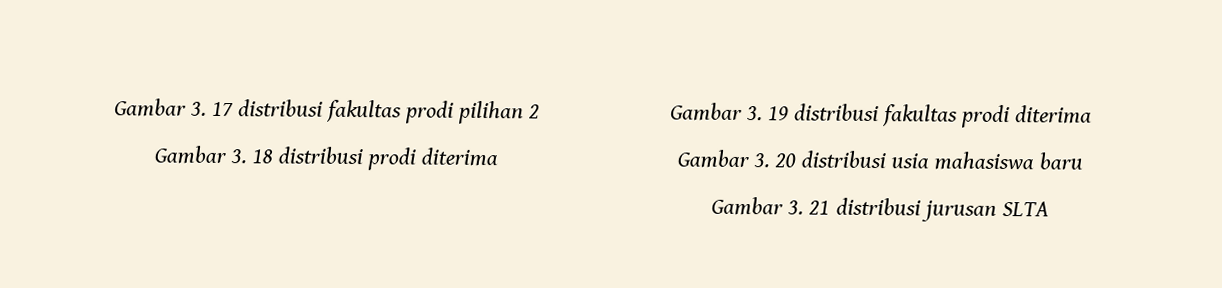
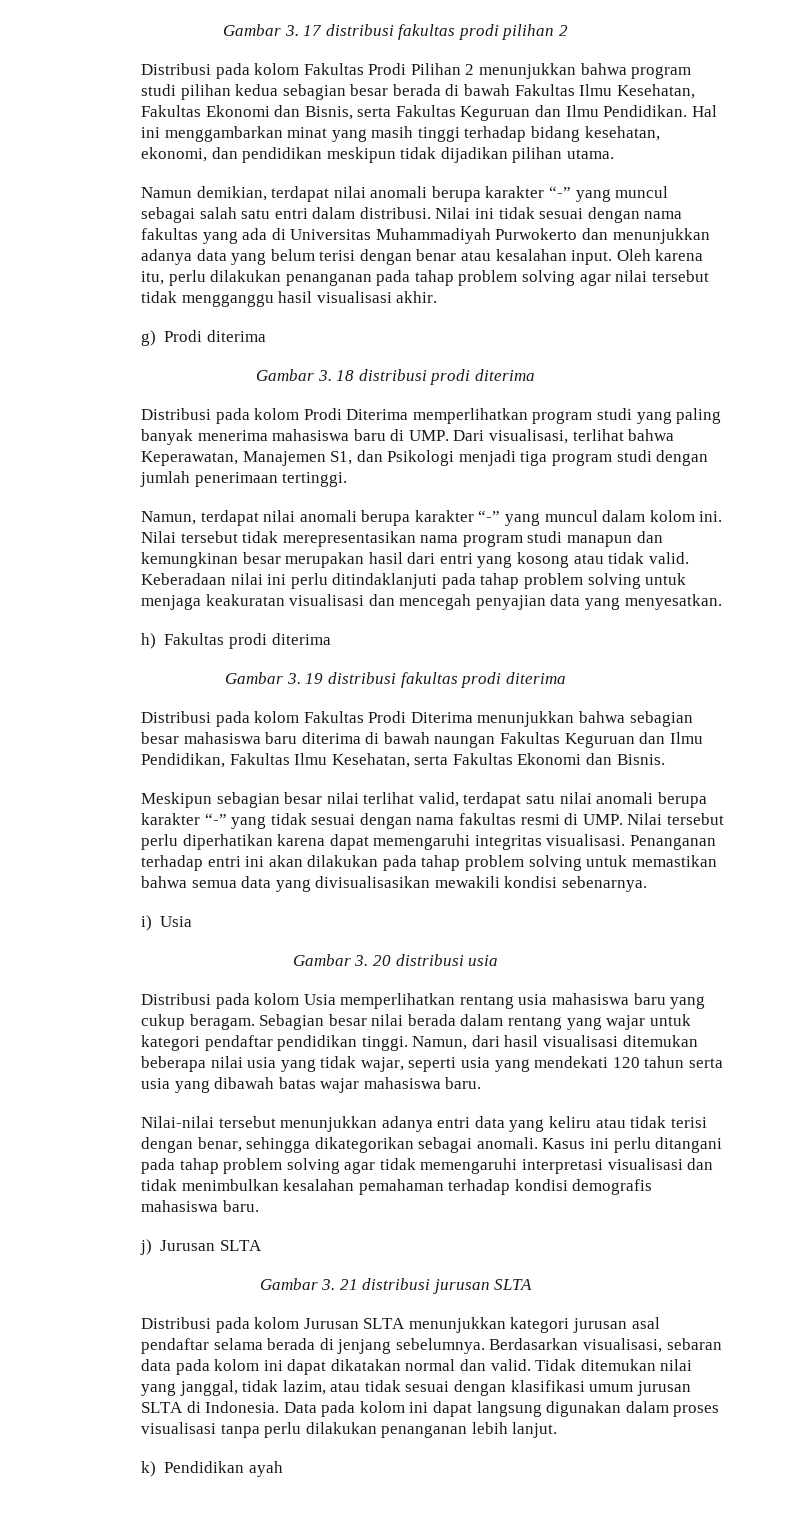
+ Distribusi pada kolom Fakultas Prodi Pilihan 2 menunjukkan bahwa program studi pilihan kedua sebagian besar berada di bawah Fakultas Ilmu Kesehatan, Fakultas Ekonomi dan Bisnis, serta Fakultas Keguruan dan Ilmu Pendidikan. Hal ini menggambarkan minat yang masih tinggi terhadap bidang kesehatan, ekonomi, dan pendidikan meskipun tidak dijadikan pilihan utama.
+ Namun demikian, terdapat nilai anomali berupa karakter “-” yang muncul sebagai salah satu entri dalam distribusi. Nilai ini tidak sesuai dengan nama fakultas yang ada di Universitas Muhammadiyah Purwokerto dan menunjukkan adanya data yang belum terisi dengan benar atau kesalahan input. Oleh karena itu, perlu dilakukan penanganan pada tahap problem solving agar nilai tersebut tidak mengganggu hasil visualisasi akhir.
+ g) Prodi diterima
+ Distribusi pada kolom Prodi Diterima memperlihatkan program studi yang paling banyak menerima mahasiswa baru di UMP. Dari visualisasi, terlihat bahwa Keperawatan, Manajemen S1, dan Psikologi menjadi tiga program studi dengan jumlah penerimaan tertinggi.
+ Namun, terdapat nilai anomali berupa karakter “-” yang muncul dalam kolom ini. Nilai tersebut tidak merepresentasikan nama program studi manapun dan kemungkinan besar merupakan hasil dari entri yang kosong atau tidak valid. Keberadaan nilai ini perlu ditindaklanjuti pada tahap problem solving untuk menjaga keakuratan visualisasi dan mencegah penyajian data yang menyesatkan.
+ h) Fakultas prodi diterima
+ Distribusi pada kolom Fakultas Prodi Diterima menunjukkan bahwa sebagian besar mahasiswa baru diterima di bawah naungan Fakultas Keguruan dan Ilmu Pendidikan, Fakultas Ilmu Kesehatan, serta Fakultas Ekonomi dan Bisnis.
+ Meskipun sebagian besar nilai terlihat valid, terdapat satu nilai anomali berupa karakter “-” yang tidak sesuai dengan nama fakultas resmi di UMP. Nilai tersebut perlu diperhatikan karena dapat memengaruhi integritas visualisasi. Penanganan terhadap entri ini akan dilakukan pada tahap problem solving untuk memastikan bahwa semua data yang divisualisasikan mewakili kondisi sebenarnya.
+ i) Usia
- Gambar 3. 20 distribusi usia mahasiswa baru
+ Gambar 3. 20 distribusi usia
+ Distribusi pada kolom Usia memperlihatkan rentang usia mahasiswa baru yang cukup beragam. Sebagian besar nilai berada dalam rentang yang wajar untuk kategori pendaftar pendidikan tinggi. Namun, dari hasil visualisasi ditemukan beberapa nilai usia yang tidak wajar, seperti usia yang mendekati 120 tahun serta usia yang dibawah batas wajar mahasiswa baru.
+ Nilai-nilai tersebut menunjukkan adanya entri data yang keliru atau tidak terisi dengan benar, sehingga dikategorikan sebagai anomali. Kasus ini perlu ditangani pada tahap problem solving agar tidak memengaruhi interpretasi visualisasi dan tidak menimbulkan kesalahan pemahaman terhadap kondisi demografis mahasiswa baru.
+ j) Jurusan SLTA
+ Distribusi pada kolom Jurusan SLTA menunjukkan kategori jurusan asal pendaftar selama berada di jenjang sebelumnya. Berdasarkan visualisasi, sebaran data pada kolom ini dapat dikatakan normal dan valid. Tidak ditemukan nilai yang janggal, tidak lazim, atau tidak sesuai dengan klasifikasi umum jurusan SLTA di Indonesia. Data pada kolom ini dapat langsung digunakan dalam proses visualisasi tanpa perlu dilakukan penanganan lebih lanjut.
+ k) Pendidikan ayah

